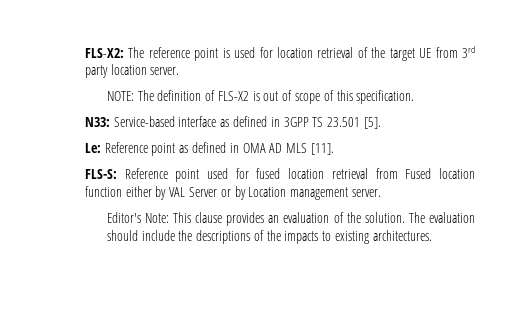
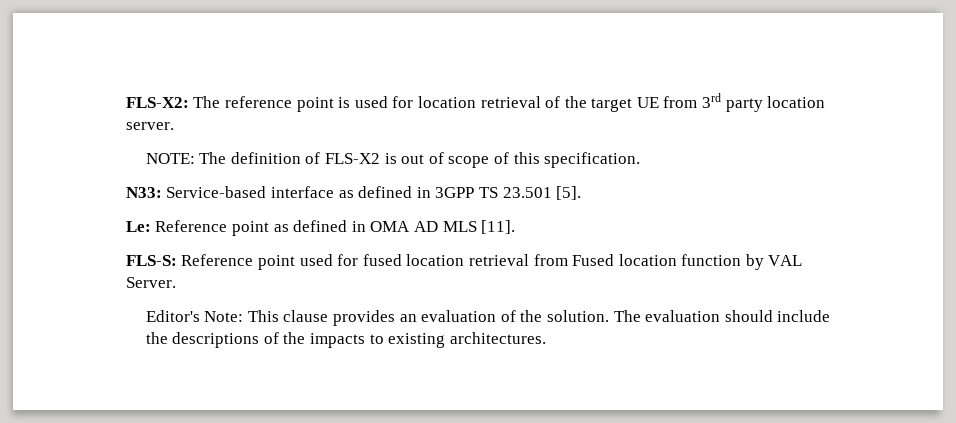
- FLS-S: Reference point used for fused location retrieval from Fused location function either by VAL Server or by Location management server.
+ FLS-S: Reference point used for fused location retrieval from Fused location function by VAL Server.

